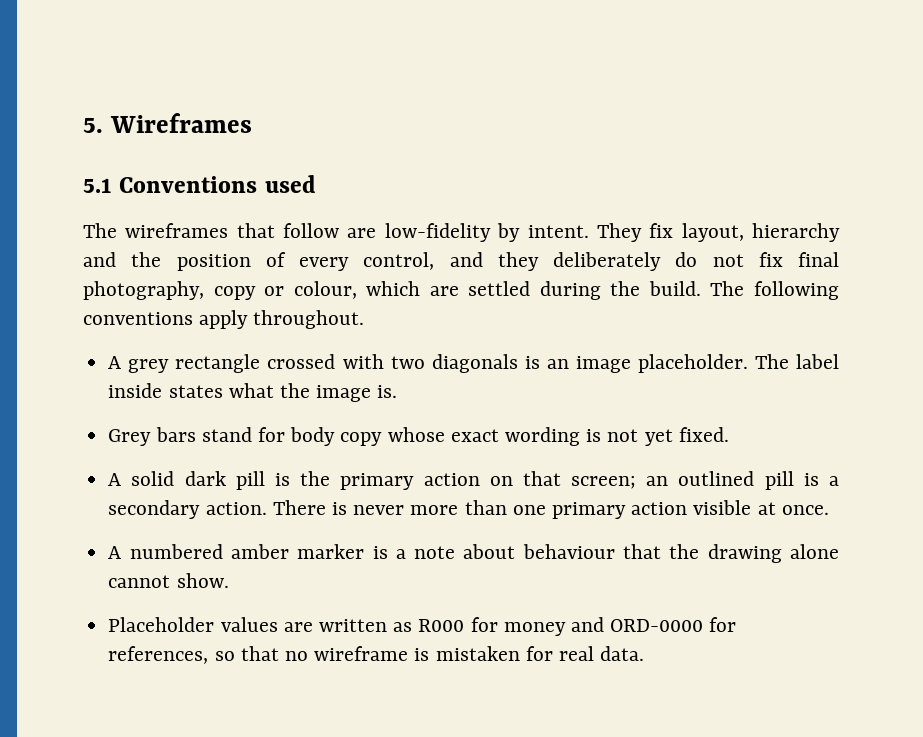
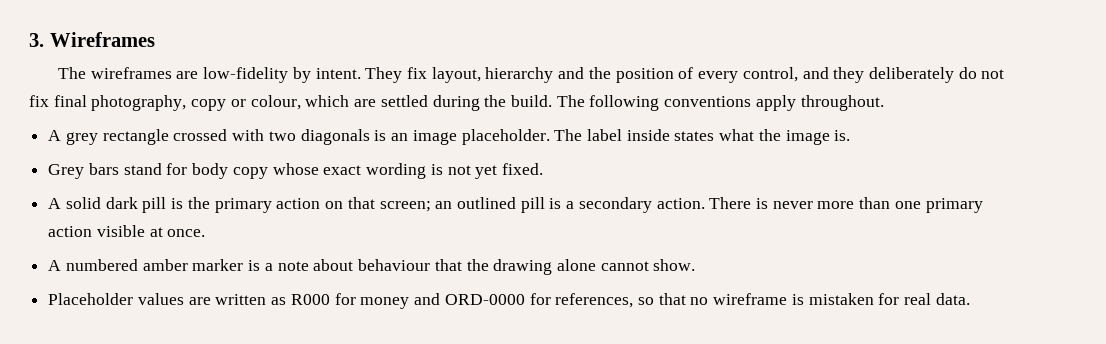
- 5. Wireframes
+ 3. Wireframes
- 5.1 Conventions used
- The wireframes that follow are low-fidelity by intent.
+ The wireframes are low-fidelity by intent.

